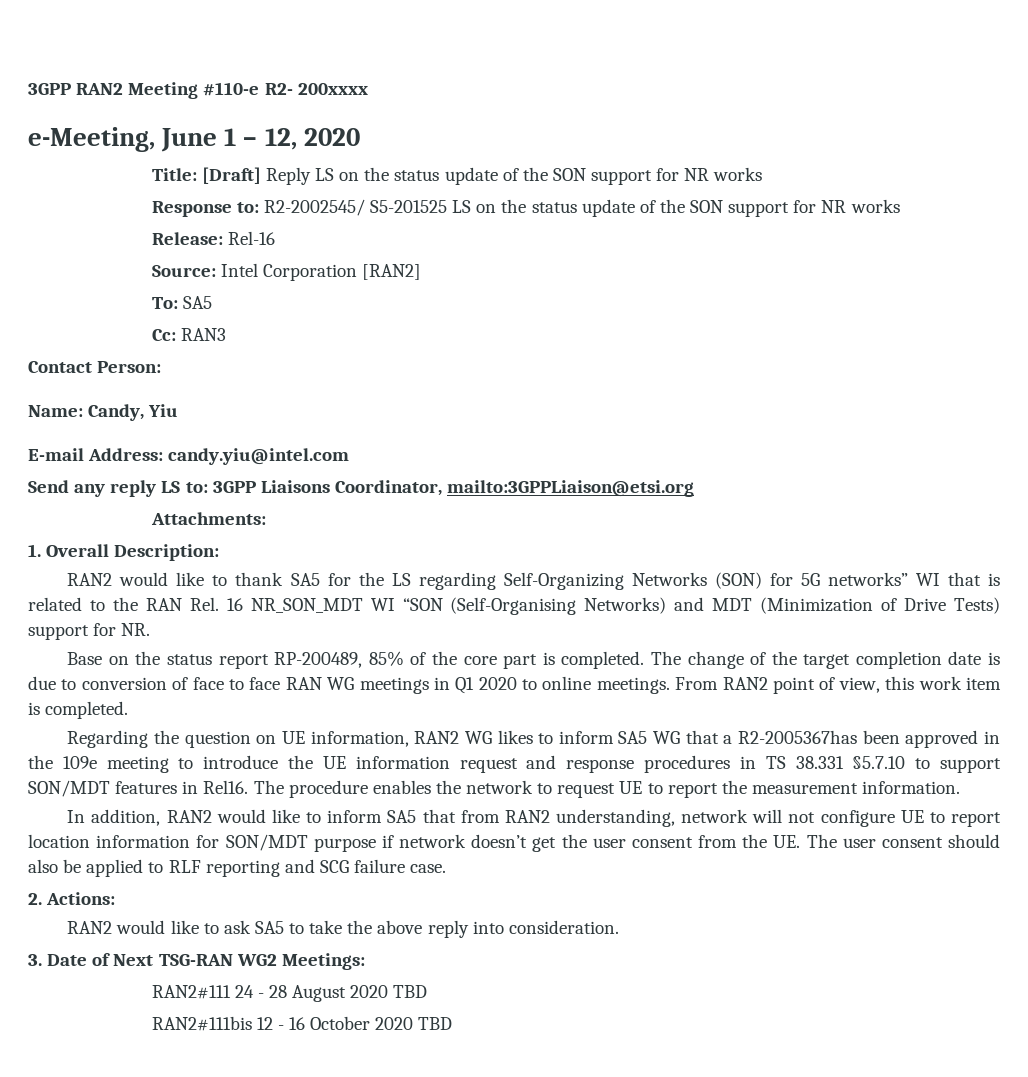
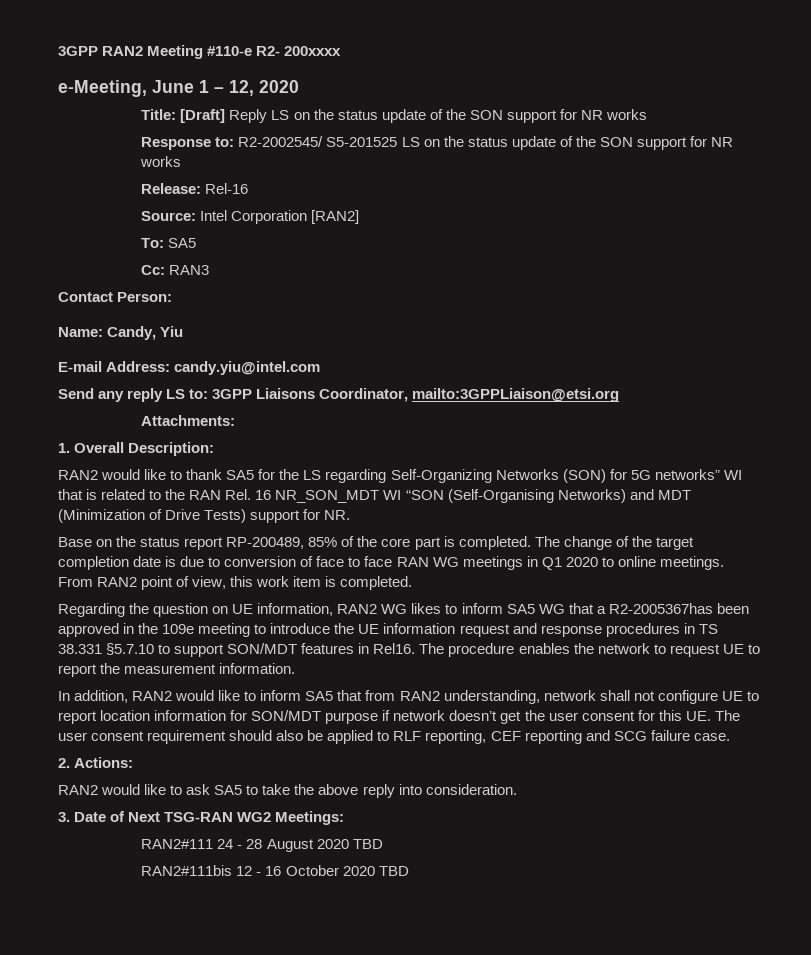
- In addition, RAN2 would like to inform SA5 that from RAN2 understanding, network will not configure UE to report location information for SON/MDT purpose if network doesn’t get the user consent from the UE. The user consent should also be applied to RLF reporting and SCG failure case.
+ In addition, RAN2 would like to inform SA5 that from RAN2 understanding, network shall not configure UE to report location information for SON/MDT purpose if network doesn’t get the user consent for this UE. The user consent requirement should also be applied to RLF reporting, CEF reporting and SCG failure case.

